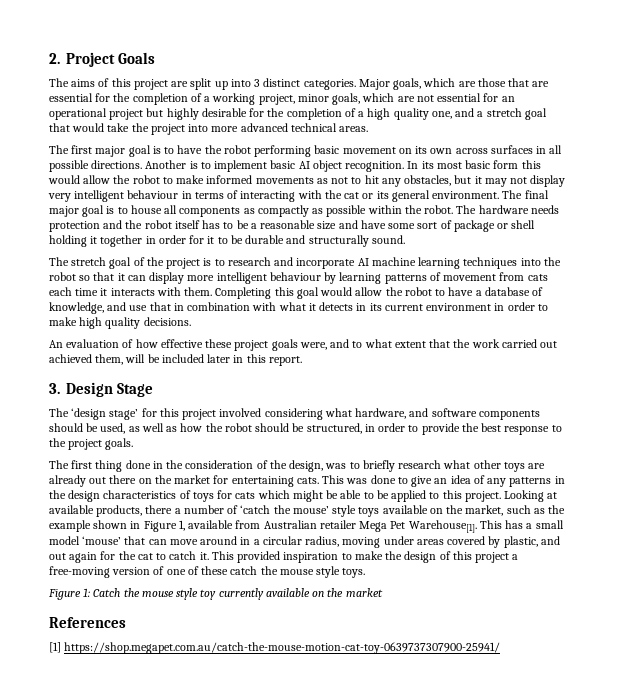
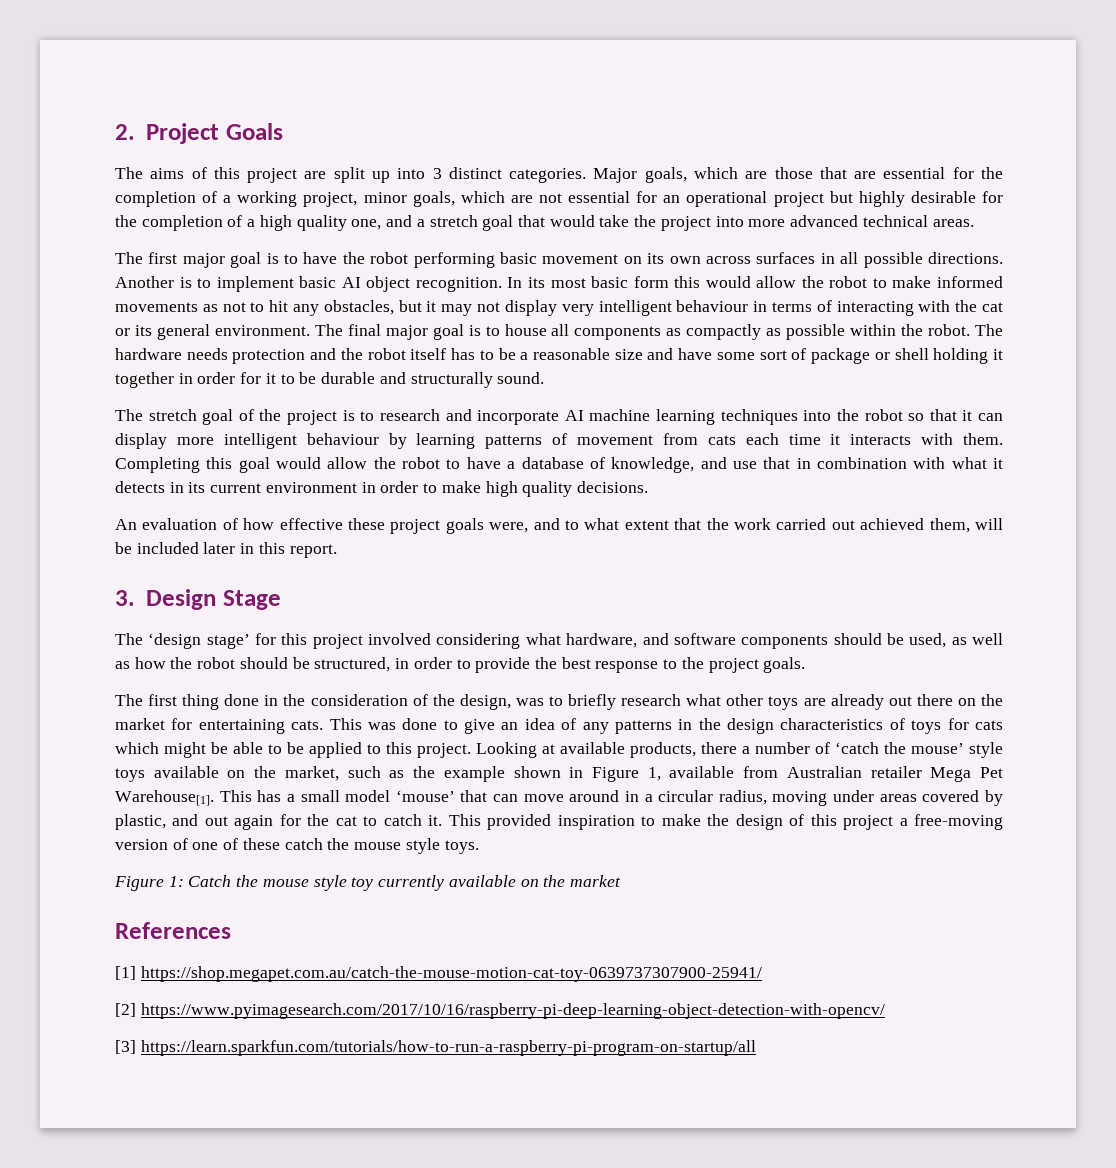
+ [2] https://www.pyimagesearch.com/2017/10/16/raspberry-pi-deep-learning-object-detection-with-opencv/
+ [3] https://learn.sparkfun.com/tutorials/how-to-run-a-raspberry-pi-program-on-startup/all

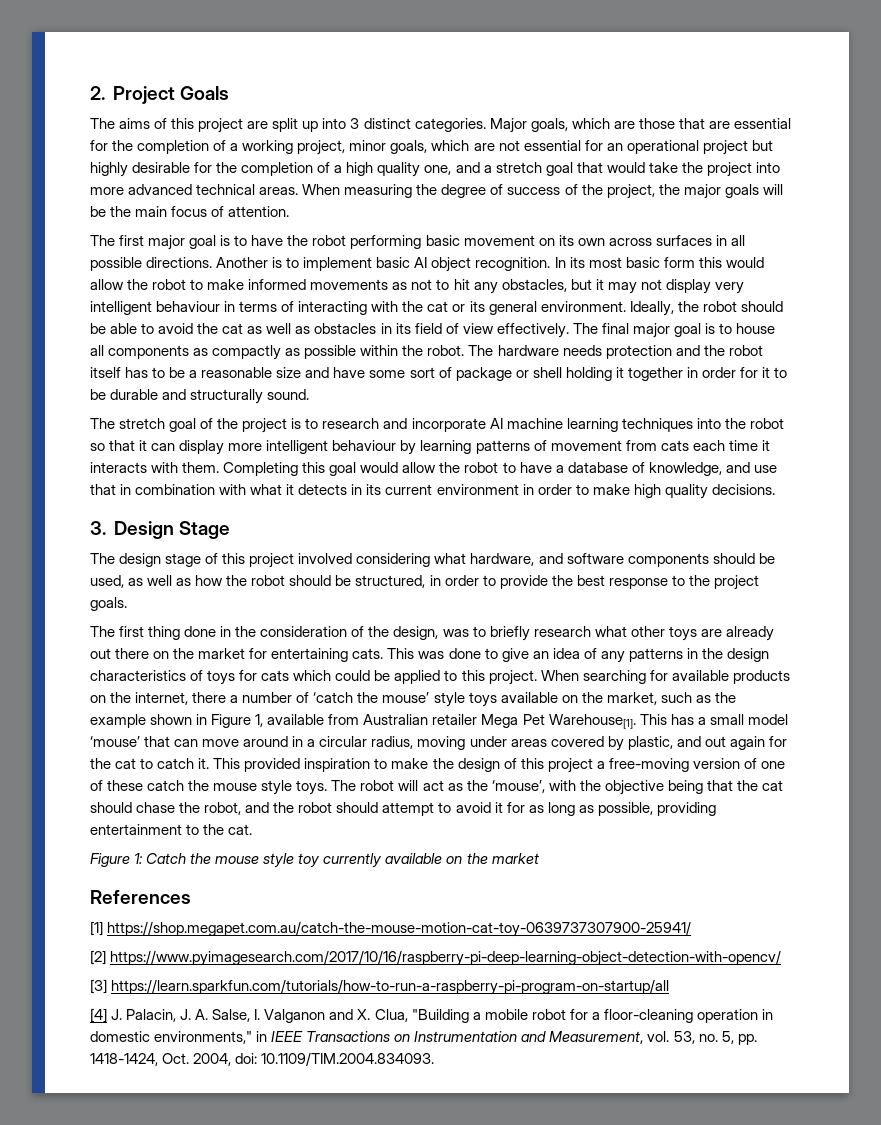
+ When measuring the degree of success of the project, the major goals will be the main focus of attention.
+ Ideally, the robot should be able to avoid the cat as well as obstacles in its field of view effectively.
- An evaluation of how effective these project goals were, and to what extent that the work carried out achieved them, will be included later in this report.
- The ‘design stage’ for this project involved considering what hardware, and software components should be used, as well as how the robot should be structured, in order to provide the best response to the project goals.
+ The design stage of this project involved considering what hardware, and software components should be used, as well as how the robot should be structured, in order to provide the best response to the project goals.
- This was done to give an idea of any patterns in the design characteristics of toys for cats which might be able to be applied to this project.
+ This was done to give an idea of any patterns in the design characteristics of toys for cats which could be applied to this project.
- Looking at available products, there a number of ‘catch the mouse’ style toys available on the market, such as the example shown in Figure 1, available from Australian retailer Mega Pet Warehouse[1].
+ When searching for available products on the internet, there a number of ‘catch the mouse’ style toys available on the market, such as the example shown in Figure 1, available from Australian retailer Mega Pet Warehouse[1].
+ The robot will act as the ‘mouse’, with the objective being that the cat should chase the robot, and the robot should attempt to avoid it for as long as possible, providing entertainment to the cat.
+ [4] J. Palacin, J. A. Salse, I. Valganon and X. Clua, "Building a mobile robot for a floor-cleaning operation in domestic environments," in IEEE Transactions on Instrumentation and Measurement, vol. 53, no. 5, pp. 1418-1424, Oct. 2004, doi: 10.1109/TIM.2004.834093.

